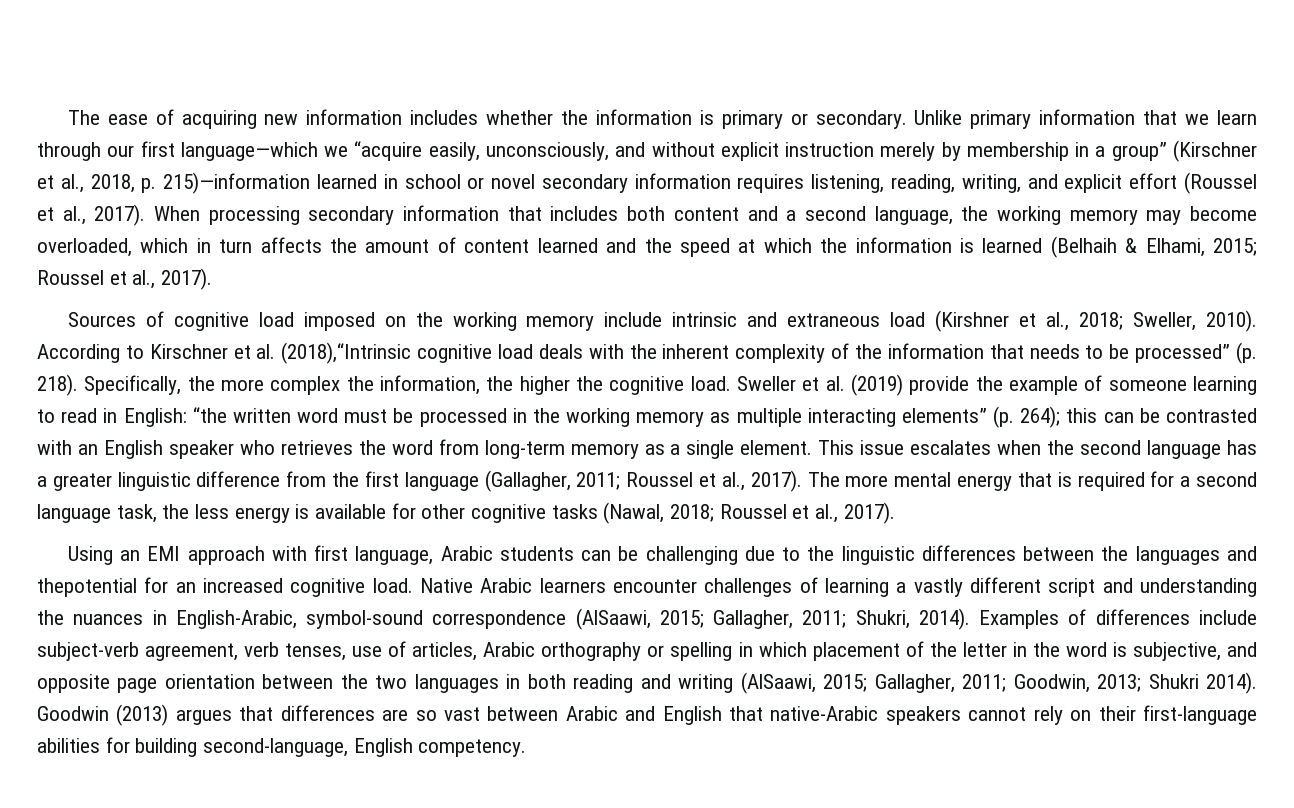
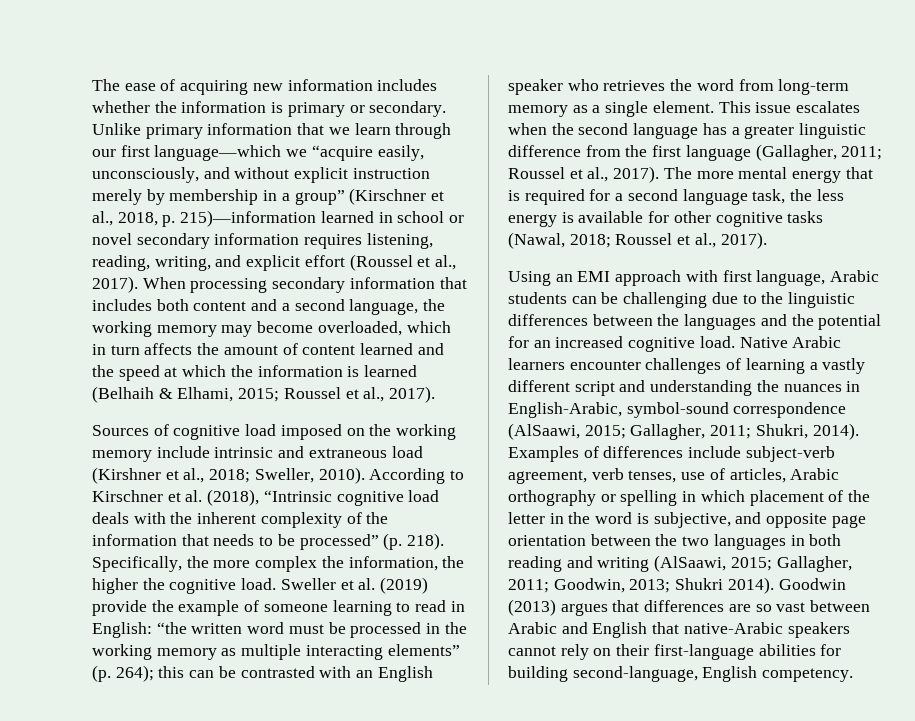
- According to Kirschner et al. (2018),“Intrinsic cognitive load deals with the inherent complexity of the information that needs to be processed” (p. 218).
+ According to Kirschner et al. (2018), “Intrinsic cognitive load deals with the inherent complexity of the information that needs to be processed” (p. 218).
- Using an EMI approach with first language, Arabic students can be challenging due to the linguistic differences between the languages and thepotential for an increased cognitive load.
+ Using an EMI approach with first language, Arabic students can be challenging due to the linguistic differences between the languages and the potential for an increased cognitive load.

